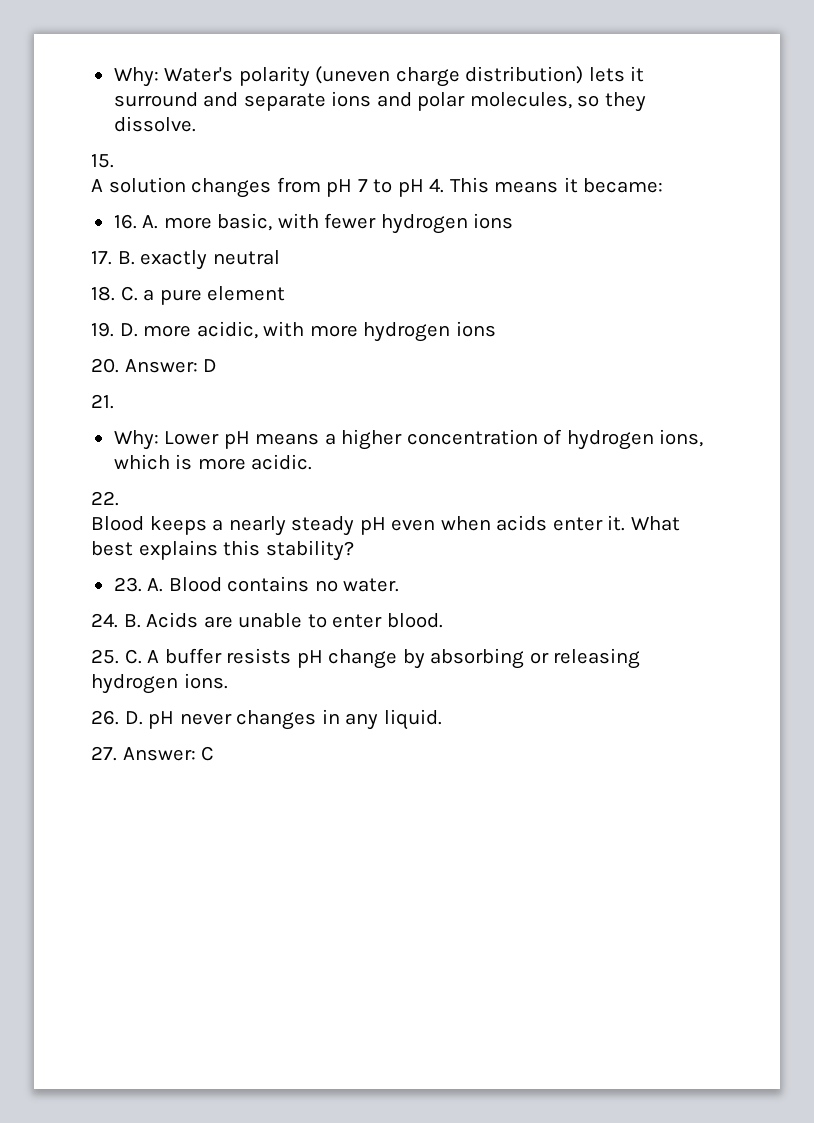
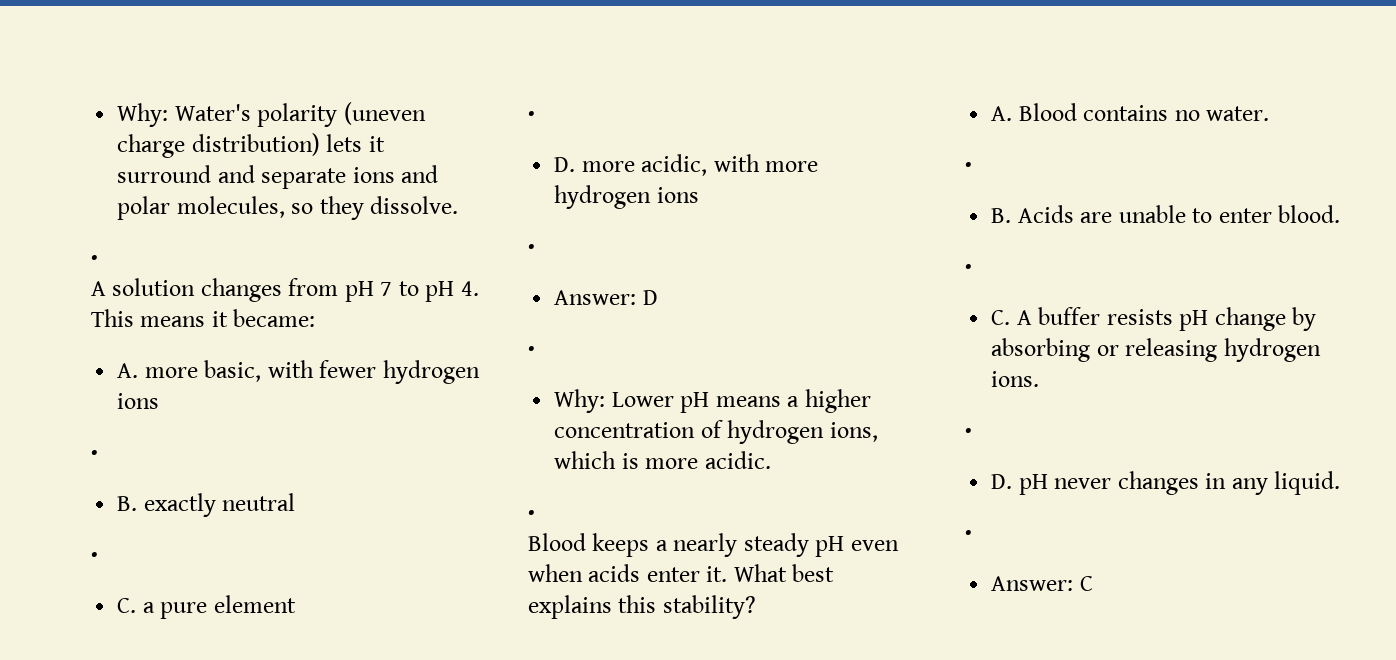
  Why: Water's polarity (uneven charge distribution) lets it surround and separate ions and polar molecules, so they dissolve.
- 15.
+ •
- 16. A. more basic, with fewer hydrogen ions
- 17. B. exactly neutral
- 18. C. a pure element
- 19. D. more acidic, with more hydrogen ions
- 20. Answer: D
- 21.
+ A. more basic, with fewer hydrogen ions
+ •
+ B. exactly neutral
+ •
+ C. a pure element
+ •
+ D. more acidic, with more hydrogen ions
+ •
+ Answer: D
+ •
  Why: Lower pH means a higher concentration of hydrogen ions, which is more acidic.
- 22.
+ •
- 23. A. Blood contains no water.
- 24. B. Acids are unable to enter blood.
- 25. C. A buffer resists pH change by absorbing or releasing hydrogen ions.
- 26. D. pH never changes in any liquid.
- 27. Answer: C
+ A. Blood contains no water.
+ •
+ B. Acids are unable to enter blood.
+ •
+ C. A buffer resists pH change by absorbing or releasing hydrogen ions.
+ •
+ D. pH never changes in any liquid.
+ •
+ Answer: C

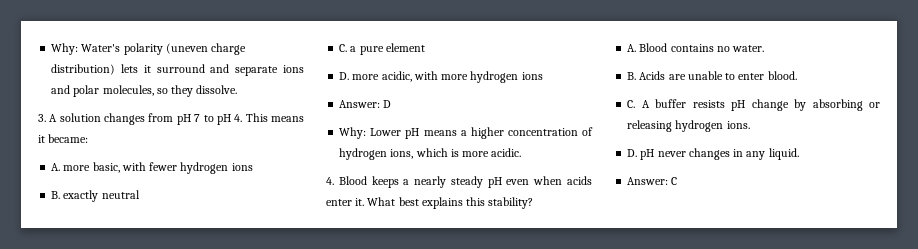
  Why: Water's polarity (uneven charge distribution) lets it surround and separate ions and polar molecules, so they dissolve.
- •
- A solution changes from pH 7 to pH 4. This means it became:
+ 3. A solution changes from pH 7 to pH 4. This means it became:
  A. more basic, with fewer hydrogen ions
- •
  B. exactly neutral
- •
  C. a pure element
- •
  D. more acidic, with more hydrogen ions
- •
  Answer: D
- •
  Why: Lower pH means a higher concentration of hydrogen ions, which is more acidic.
- •
- Blood keeps a nearly steady pH even when acids enter it.
+ 4. Blood keeps a nearly steady pH even when acids enter it.
  A. Blood contains no water.
- •
  B. Acids are unable to enter blood.
- •
  C. A buffer resists pH change by absorbing or releasing hydrogen ions.
- •
  D. pH never changes in any liquid.
- •

